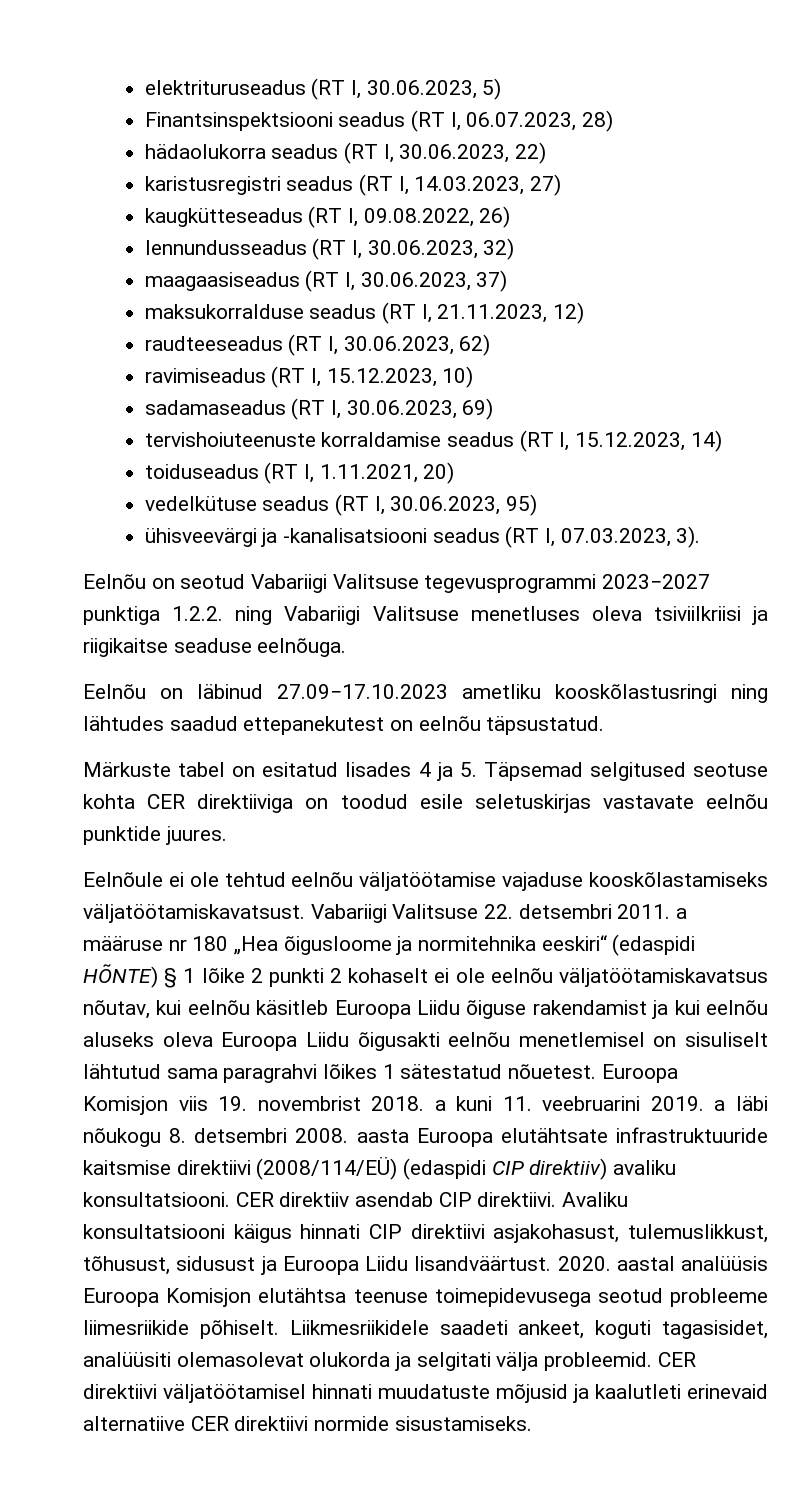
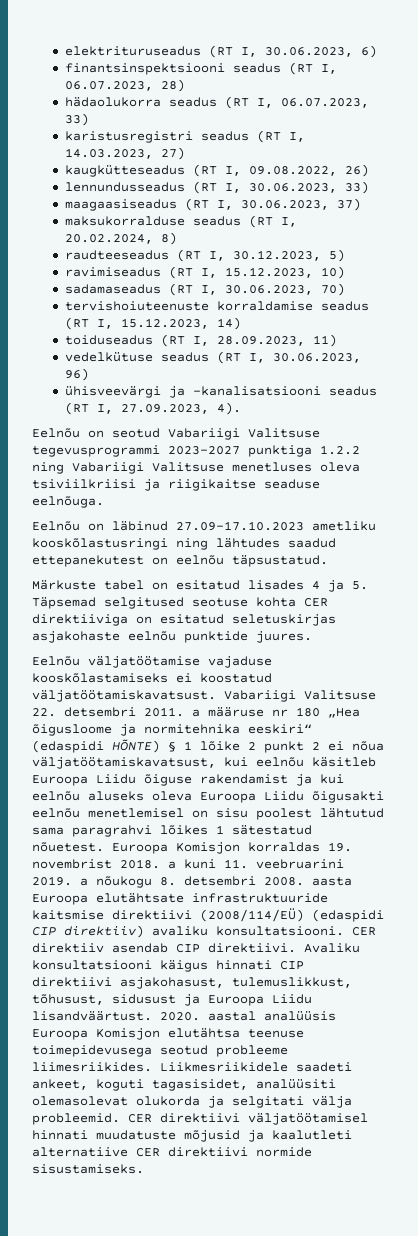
- elektrituruseadus (RT I, 30.06.2023, 5)
- Finantsinspektsiooni seadus (RT I, 06.07.2023, 28)
+ elektrituruseadus (RT I, 30.06.2023, 6)
+ finantsinspektsiooni seadus (RT I, 06.07.2023, 28)
- hädaolukorra seadus (RT I, 30.06.2023, 22)
+ hädaolukorra seadus (RT I, 06.07.2023, 33)
- lennundusseadus (RT I, 30.06.2023, 32)
+ lennundusseadus (RT I, 30.06.2023, 33)
- maksukorralduse seadus (RT I, 21.11.2023, 12)
+ maksukorralduse seadus (RT I, 20.02.2024, 8)
- raudteeseadus (RT I, 30.06.2023, 62)
+ raudteeseadus (RT I, 30.12.2023, 5)
- sadamaseadus (RT I, 30.06.2023, 69)
+ sadamaseadus (RT I, 30.06.2023, 70)
- toiduseadus (RT I, 1.11.2021, 20)
+ toiduseadus (RT I, 28.09.2023, 11)
- vedelkütuse seadus (RT I, 30.06.2023, 95)
+ vedelkütuse seadus (RT I, 30.06.2023, 96)
- ühisveevärgi ja -kanalisatsiooni seadus (RT I, 07.03.2023, 3).
+ ühisveevärgi ja -kanalisatsiooni seadus (RT I, 27.09.2023, 4).
- Eelnõu on seotud Vabariigi Valitsuse tegevusprogrammi 2023−2027 punktiga 1.2.2. ning Vabariigi Valitsuse menetluses oleva tsiviilkriisi ja riigikaitse seaduse eelnõuga.
+ Eelnõu on seotud Vabariigi Valitsuse tegevusprogrammi 2023−2027 punktiga 1.2.2 ning Vabariigi Valitsuse menetluses oleva tsiviilkriisi ja riigikaitse seaduse eelnõuga.
- Märkuste tabel on esitatud lisades 4 ja 5. Täpsemad selgitused seotuse kohta CER direktiiviga on toodud esile seletuskirjas vastavate eelnõu punktide juures.
+ Märkuste tabel on esitatud lisades 4 ja 5. Täpsemad selgitused seotuse kohta CER direktiiviga on esitatud seletuskirjas asjakohaste eelnõu punktide juures.
- Eelnõule ei ole tehtud eelnõu väljatöötamise vajaduse kooskõlastamiseks väljatöötamiskavatsust.
+ Eelnõu väljatöötamise vajaduse kooskõlastamiseks ei koostatud väljatöötamiskavatsust.
- Vabariigi Valitsuse 22. detsembri 2011. a määruse nr 180 „Hea õigusloome ja normitehnika eeskiri“ (edaspidi HÕNTE) § 1 lõike 2 punkti 2 kohaselt ei ole eelnõu väljatöötamiskavatsus nõutav, kui eelnõu käsitleb Euroopa Liidu õiguse rakendamist ja kui eelnõu aluseks oleva Euroopa Liidu õigusakti eelnõu menetlemisel on sisuliselt lähtutud sama paragrahvi lõikes 1 sätestatud nõuetest.
+ Vabariigi Valitsuse 22. detsembri 2011. a määruse nr 180 „Hea õigusloome ja normitehnika eeskiri“ (edaspidi HÕNTE) § 1 lõike 2 punkt 2 ei nõua väljatöötamiskavatsust, kui eelnõu käsitleb Euroopa Liidu õiguse rakendamist ja kui eelnõu aluseks oleva Euroopa Liidu õigusakti eelnõu menetlemisel on sisu poolest lähtutud sama paragrahvi lõikes 1 sätestatud nõuetest.
- Euroopa Komisjon viis 19. novembrist 2018. a kuni 11. veebruarini 2019. a läbi nõukogu 8. detsembri 2008. aasta Euroopa elutähtsate infrastruktuuride kaitsmise direktiivi (2008/114/EÜ) (edaspidi CIP direktiiv) avaliku konsultatsiooni.
+ Euroopa Komisjon korraldas 19. novembrist 2018. a kuni 11. veebruarini 2019. a nõukogu 8. detsembri 2008. aasta Euroopa elutähtsate infrastruktuuride kaitsmise direktiivi (2008/114/EÜ) (edaspidi CIP direktiiv) avaliku konsultatsiooni.
- 2020. aastal analüüsis Euroopa Komisjon elutähtsa teenuse toimepidevusega seotud probleeme liimesriikide põhiselt.
+ 2020. aastal analüüsis Euroopa Komisjon elutähtsa teenuse toimepidevusega seotud probleeme liimesriikides.
- CER direktiivi väljatöötamisel hinnati muudatuste mõjusid ja kaalutleti erinevaid alternatiive CER direktiivi normide sisustamiseks.
+ CER direktiivi väljatöötamisel hinnati muudatuste mõjusid ja kaalutleti alternatiive CER direktiivi normide sisustamiseks.

